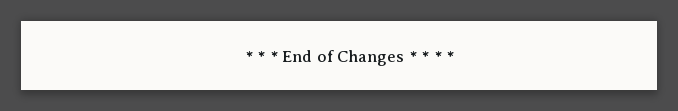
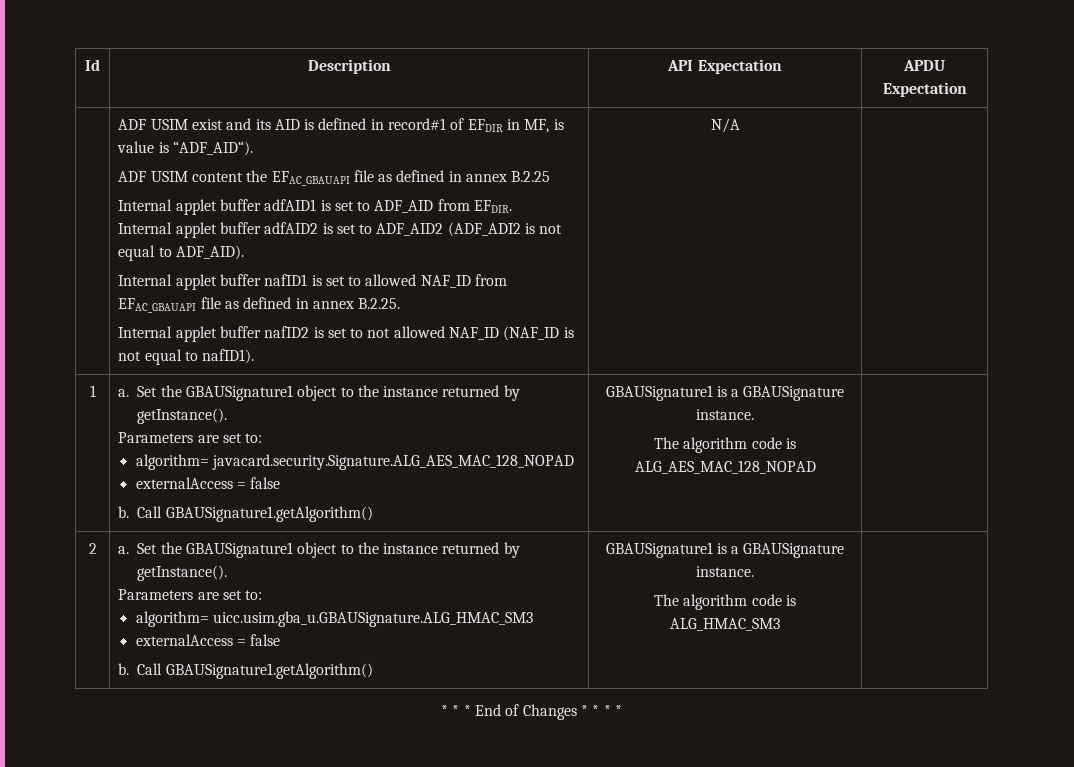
+ Id | Description | API Expectation | APDU Expectation
+ | ADF USIM exist and its AID is defined in record#1 of EFDIR in MF, is value is “ADF_AID“).
+ ADF USIM content the EFAC_GBAUAPI file as defined in annex B.2.25
+ Internal applet buffer adfAID1 is set to ADF_AID from EFDIR.
+ Internal applet buffer adfAID2 is set to ADF_AID2 (ADF_ADI2 is not equal to ADF_AID).
+ Internal applet buffer nafID1 is set to allowed NAF_ID from EFAC_GBAUAPI file as defined in annex B.2.25.
+ Internal applet buffer nafID2 is set to not allowed NAF_ID (NAF_ID is not equal to nafID1). | N/A |
+ 1 | a. Set the GBAUSignature1 object to the instance returned by getInstance().
+ Parameters are set to:
+ algorithm= javacard.security.Signature.ALG_AES_MAC_128_NOPAD
+ externalAccess = false
+ b. Call GBAUSignature1.getAlgorithm() | GBAUSignature1 is a GBAUSignature instance.
+ The algorithm code is ALG_AES_MAC_128_NOPAD |
+ 2 | a. Set the GBAUSignature1 object to the instance returned by getInstance().
+ Parameters are set to:
+ algorithm= uicc.usim.gba_u.GBAUSignature.ALG_HMAC_SM3
+ externalAccess = false
+ b. Call GBAUSignature1.getAlgorithm() | GBAUSignature1 is a GBAUSignature instance.
+ The algorithm code is ALG_HMAC_SM3 |

